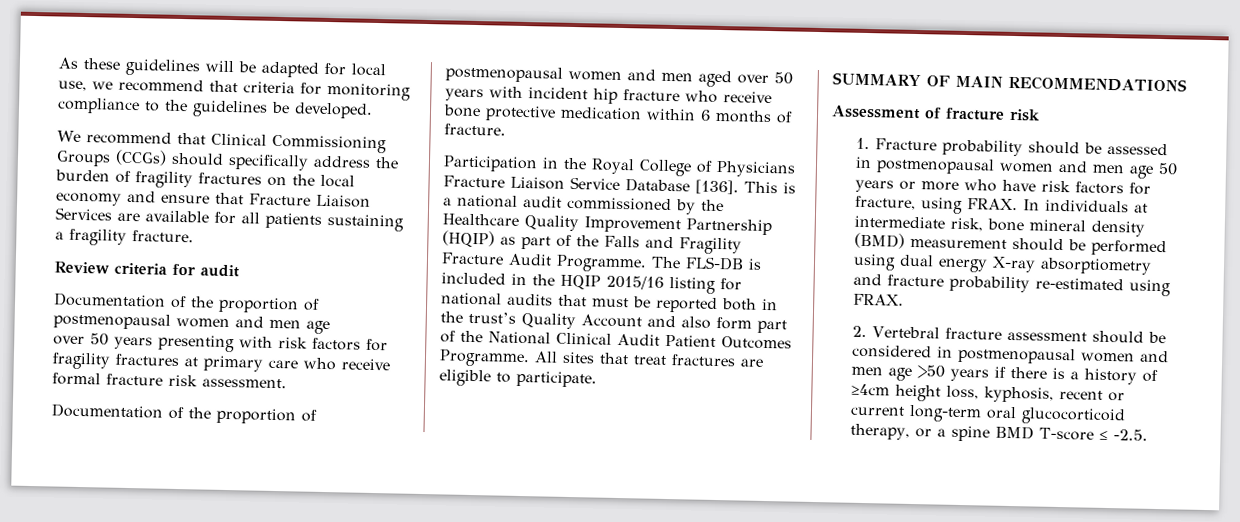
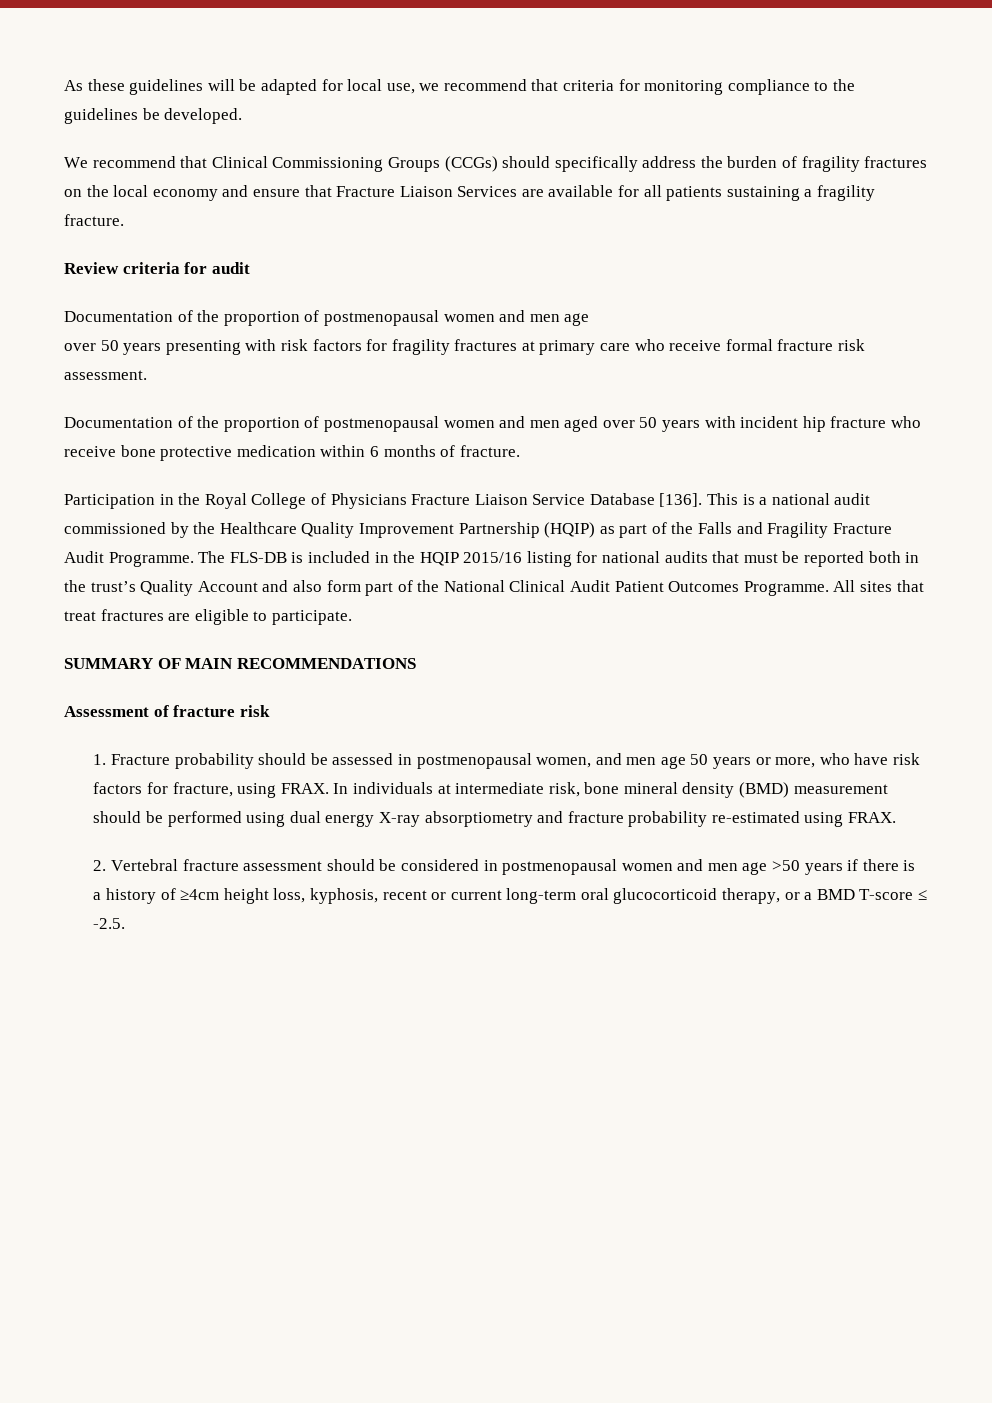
- 1. Fracture probability should be assessed in postmenopausal women and men age 50 years or more who have risk factors for fracture, using FRAX.
+ 1. Fracture probability should be assessed in postmenopausal women, and men age 50 years or more, who have risk factors for fracture, using FRAX.
- 2. Vertebral fracture assessment should be considered in postmenopausal women and men age >50 years if there is a history of ≥4cm height loss, kyphosis, recent or current long-term oral glucocorticoid therapy, or a spine BMD T-score ≤ -2.5.
+ 2. Vertebral fracture assessment should be considered in postmenopausal women and men age >50 years if there is a history of ≥4cm height loss, kyphosis, recent or current long-term oral glucocorticoid therapy, or a BMD T-score ≤ -2.5.

